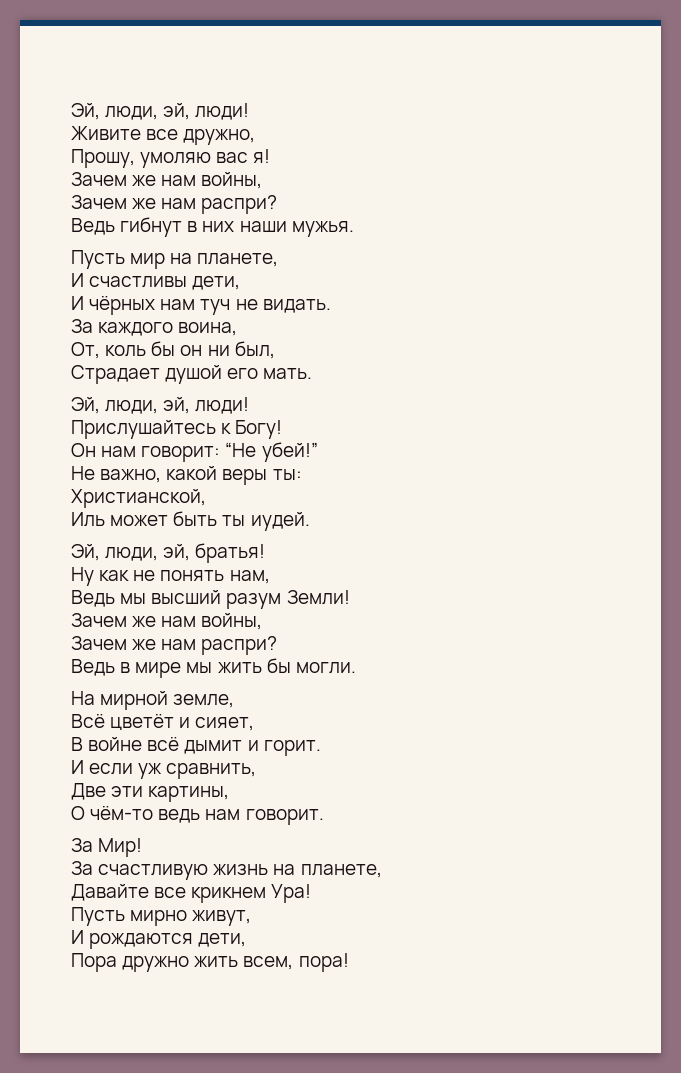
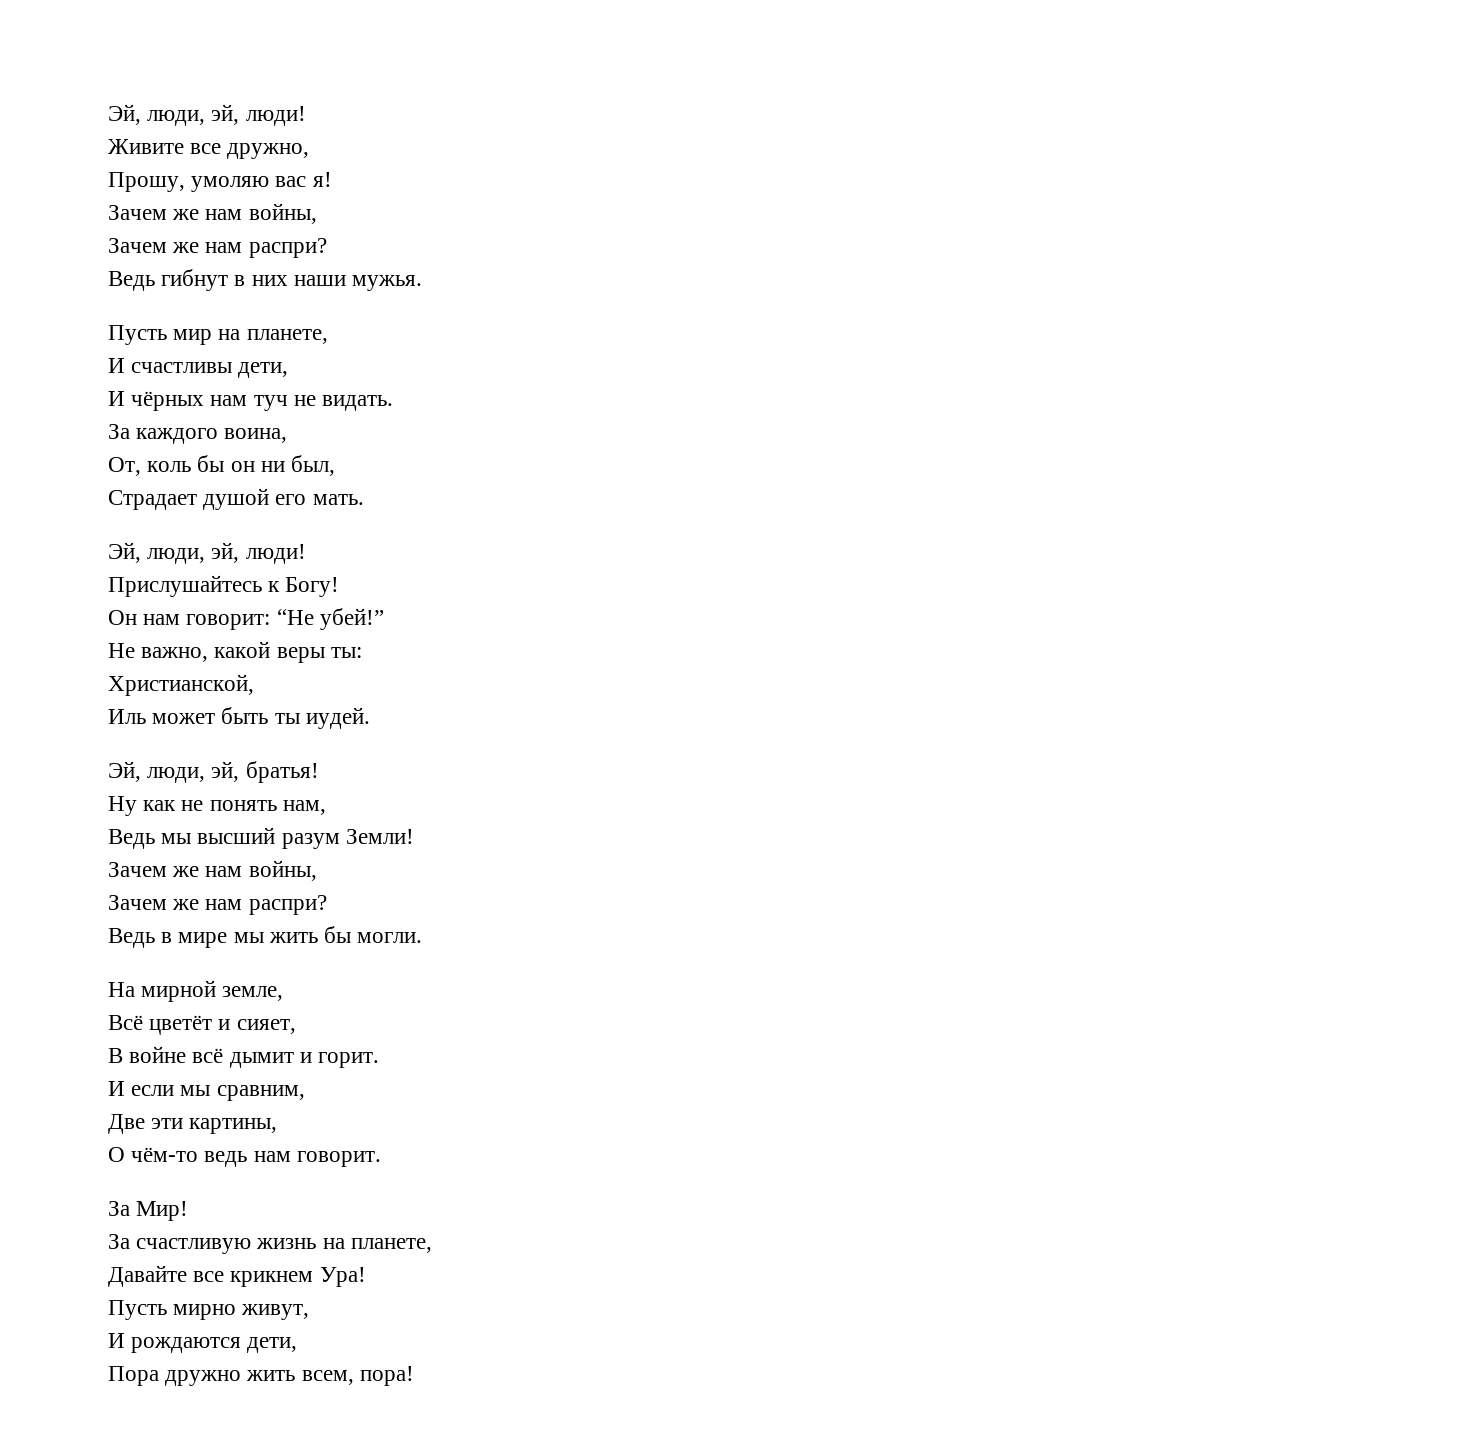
- И если уж сравнить,
+ И если мы сравним,

